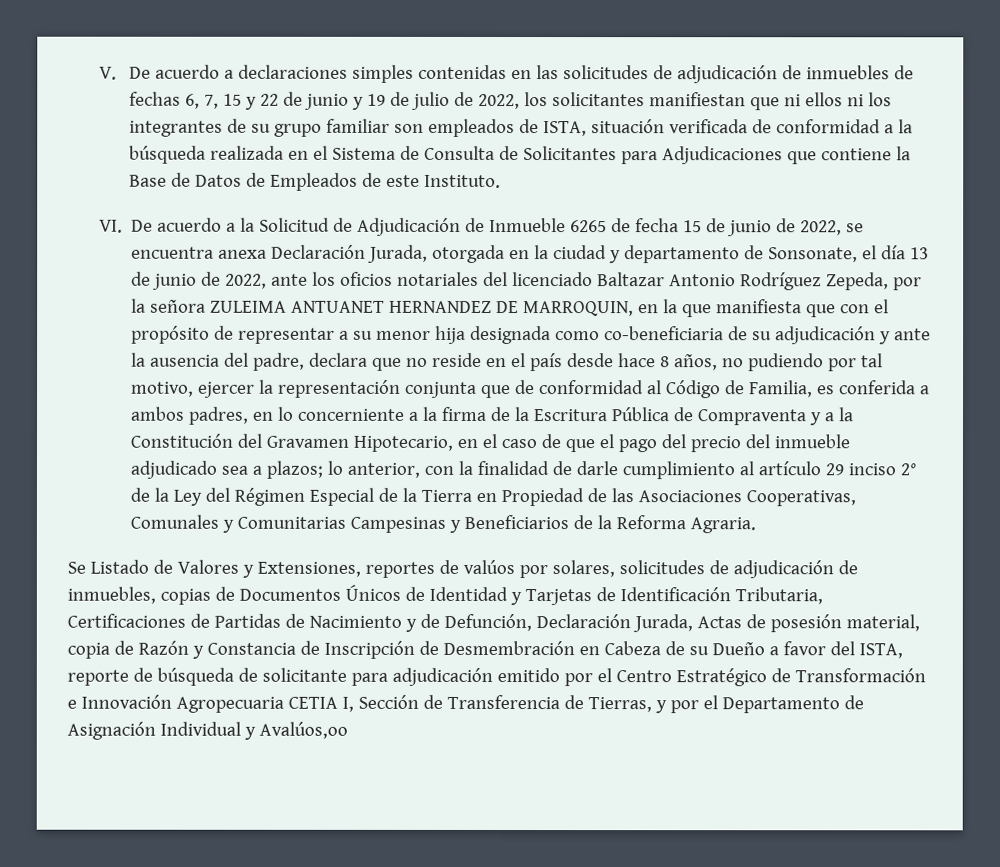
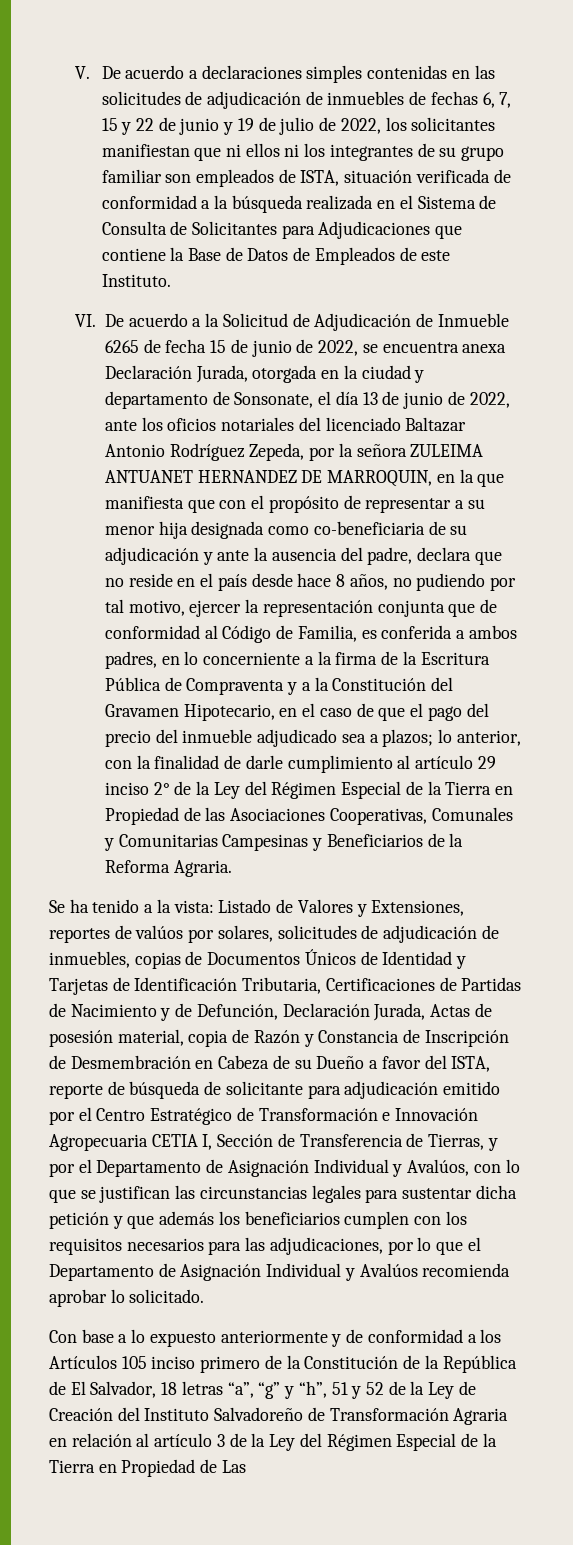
- Se Listado de Valores y Extensiones, reportes de valúos por solares, solicitudes de adjudicación de inmuebles, copias de Documentos Únicos de Identidad y Tarjetas de Identificación Tributaria, Certificaciones de Partidas de Nacimiento y de Defunción, Declaración Jurada, Actas de posesión material, copia de Razón y Constancia de Inscripción de Desmembración en Cabeza de su Dueño a favor del ISTA, reporte de búsqueda de solicitante para adjudicación emitido por el Centro Estratégico de Transformación e Innovación Agropecuaria CETIA I, Sección de Transferencia de Tierras, y por el Departamento de Asignación Individual y Avalúos,oo
+ Se ha tenido a la vista: Listado de Valores y Extensiones, reportes de valúos por solares, solicitudes de adjudicación de inmuebles, copias de Documentos Únicos de Identidad y Tarjetas de Identificación Tributaria, Certificaciones de Partidas de Nacimiento y de Defunción, Declaración Jurada, Actas de posesión material, copia de Razón y Constancia de Inscripción de Desmembración en Cabeza de su Dueño a favor del ISTA, reporte de búsqueda de solicitante para adjudicación emitido por el Centro Estratégico de Transformación e Innovación Agropecuaria CETIA I, Sección de Transferencia de Tierras, y por el Departamento de Asignación Individual y Avalúos, con lo que se justifican las circunstancias legales para sustentar dicha petición y que además los beneficiarios cumplen con los requisitos necesarios para las adjudicaciones, por lo que el Departamento de Asignación Individual y Avalúos recomienda aprobar lo solicitado.
+ Con base a lo expuesto anteriormente y de conformidad a los Artículos 105 inciso primero de la Constitución de la República de El Salvador, 18 letras “a”, “g” y “h”, 51 y 52 de la Ley de Creación del Instituto Salvadoreño de Transformación Agraria en relación al artículo 3 de la Ley del Régimen Especial de la Tierra en Propiedad de Las

